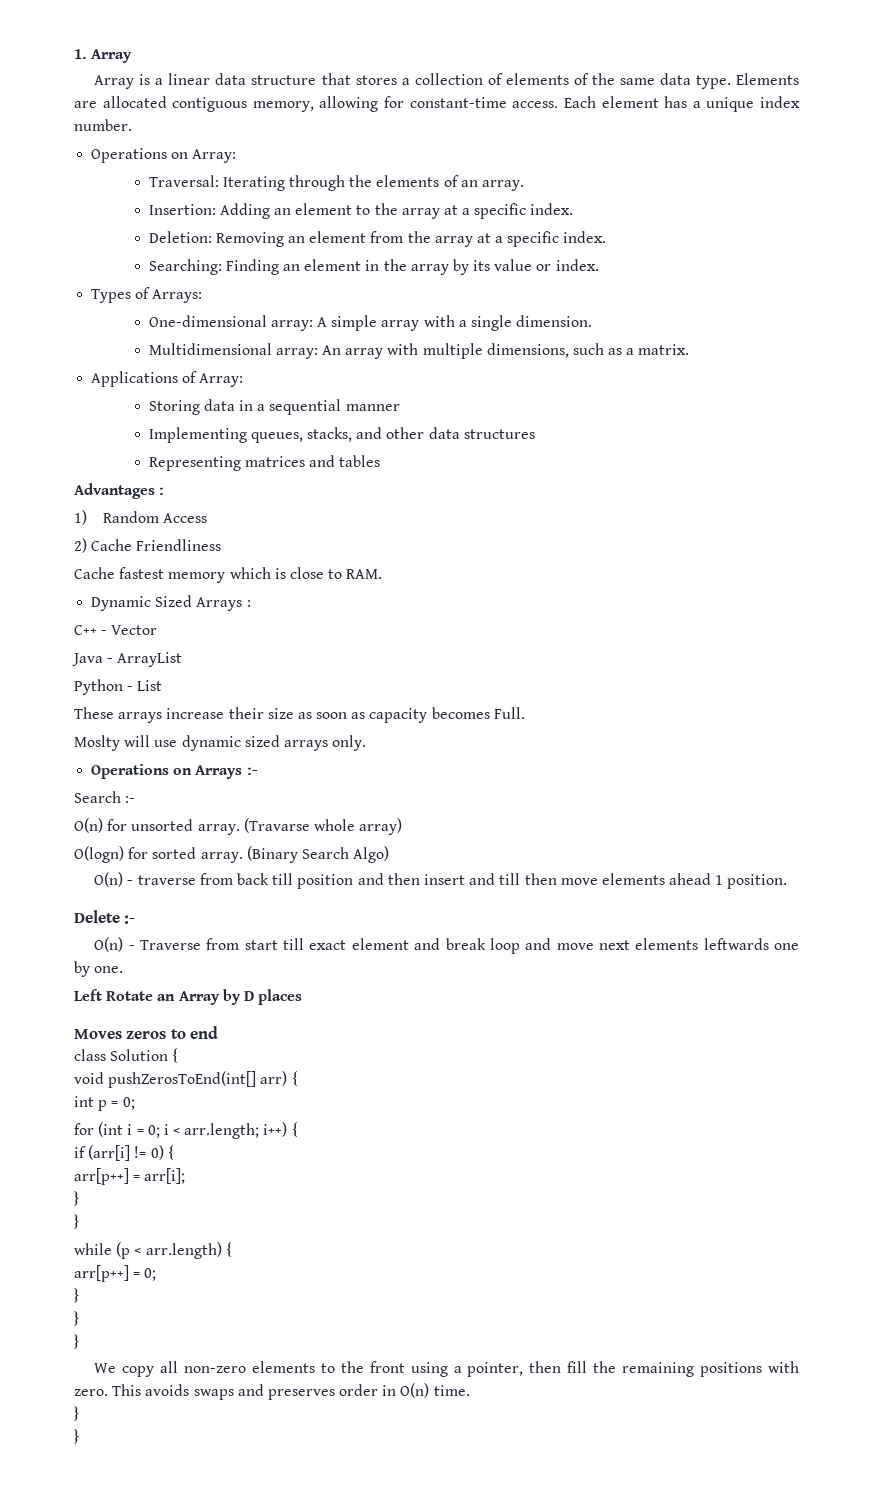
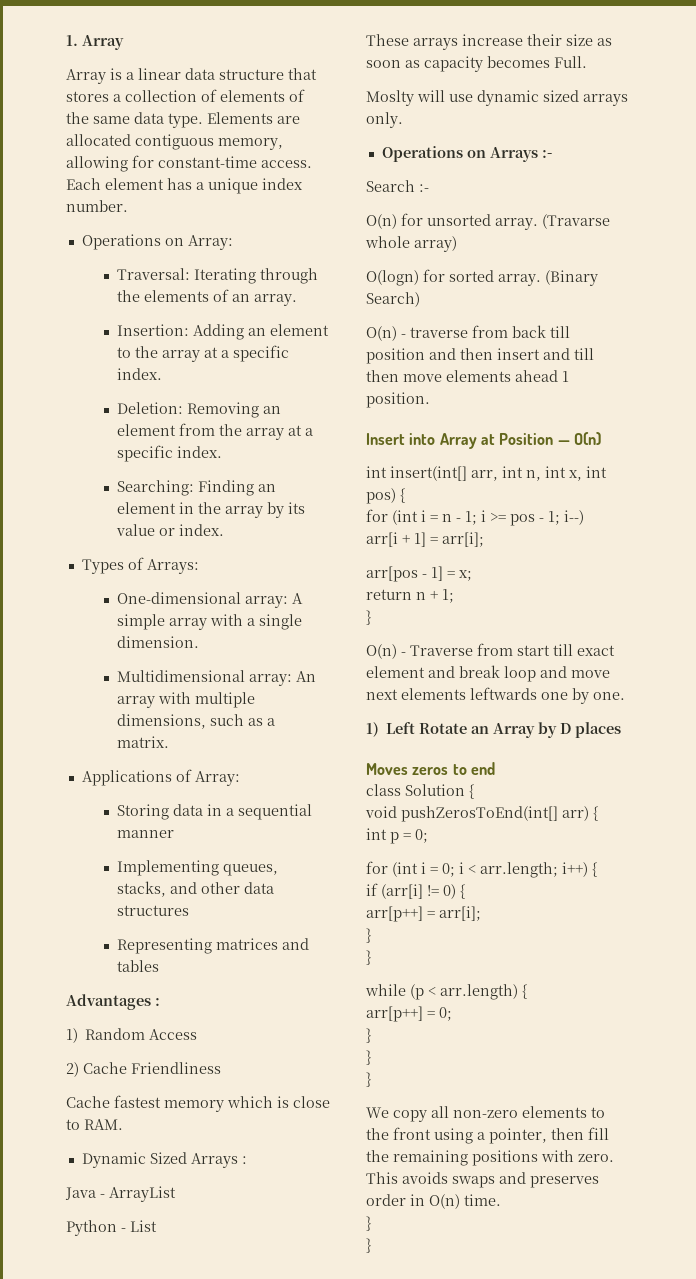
- C++ - Vector
- (Binary Search Algo)
+ (Binary Search)
- Delete :-
+ Insert into Array at Position — O(n)
+ int insert(int[] arr, int n, int x, int pos) {
+ for (int i = n - 1; i >= pos - 1; i--)
+ arr[i + 1] = arr[i];
+ arr[pos - 1] = x;
+ return n + 1;
+ }
- Left Rotate an Array by D places
+ 1) Left Rotate an Array by D places

